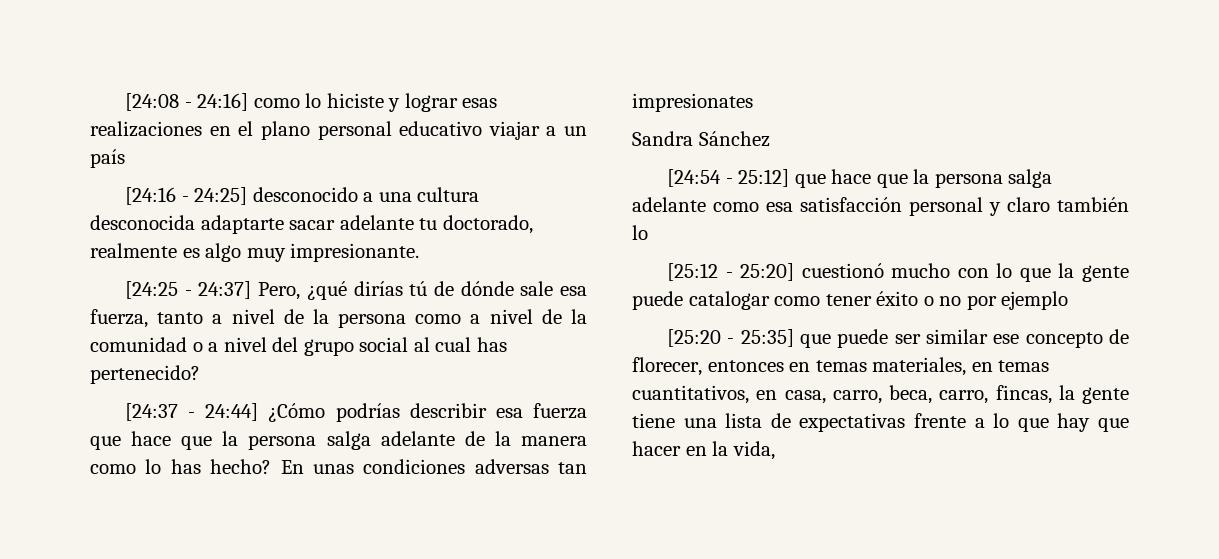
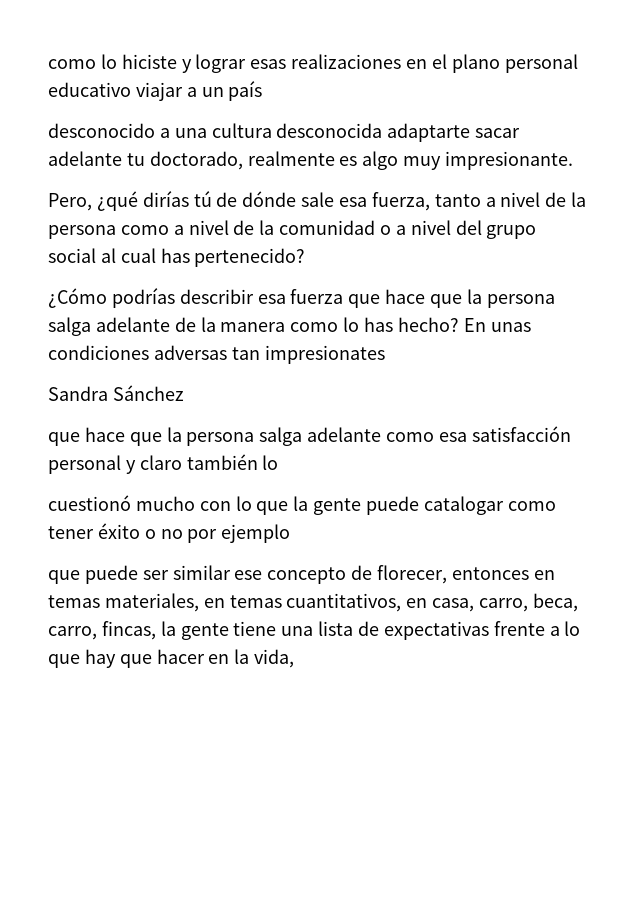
- [24:08 - 24:16] como lo hiciste y lograr esas realizaciones en el plano personal educativo viajar a un país
+ como lo hiciste y lograr esas realizaciones en el plano personal educativo viajar a un país
- [24:16 - 24:25] desconocido a una cultura desconocida adaptarte sacar adelante tu doctorado, realmente es algo muy impresionante.
+ desconocido a una cultura desconocida adaptarte sacar adelante tu doctorado, realmente es algo muy impresionante.
- [24:25 - 24:37] Pero, ¿qué dirías tú de dónde sale esa fuerza, tanto a nivel de la persona como a nivel de la comunidad o a nivel del grupo social al cual has pertenecido?
+ Pero, ¿qué dirías tú de dónde sale esa fuerza, tanto a nivel de la persona como a nivel de la comunidad o a nivel del grupo social al cual has pertenecido?
- [24:37 - 24:44] ¿Cómo podrías describir esa fuerza que hace que la persona salga adelante de la manera como lo has hecho?
+ ¿Cómo podrías describir esa fuerza que hace que la persona salga adelante de la manera como lo has hecho?
- [24:54 - 25:12] que hace que la persona salga adelante como esa satisfacción personal y claro también lo
+ que hace que la persona salga adelante como esa satisfacción personal y claro también lo
- [25:12 - 25:20] cuestionó mucho con lo que la gente puede catalogar como tener éxito o no por ejemplo
+ cuestionó mucho con lo que la gente puede catalogar como tener éxito o no por ejemplo
- [25:20 - 25:35] que puede ser similar ese concepto de florecer, entonces en temas materiales, en temas cuantitativos, en casa, carro, beca, carro, fincas, la gente tiene una lista de expectativas frente a lo que hay que hacer en la vida,
+ que puede ser similar ese concepto de florecer, entonces en temas materiales, en temas cuantitativos, en casa, carro, beca, carro, fincas, la gente tiene una lista de expectativas frente a lo que hay que hacer en la vida,

